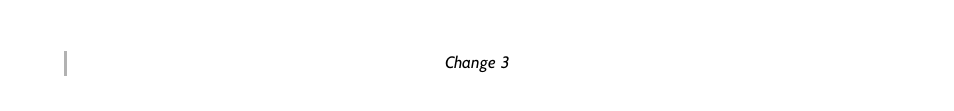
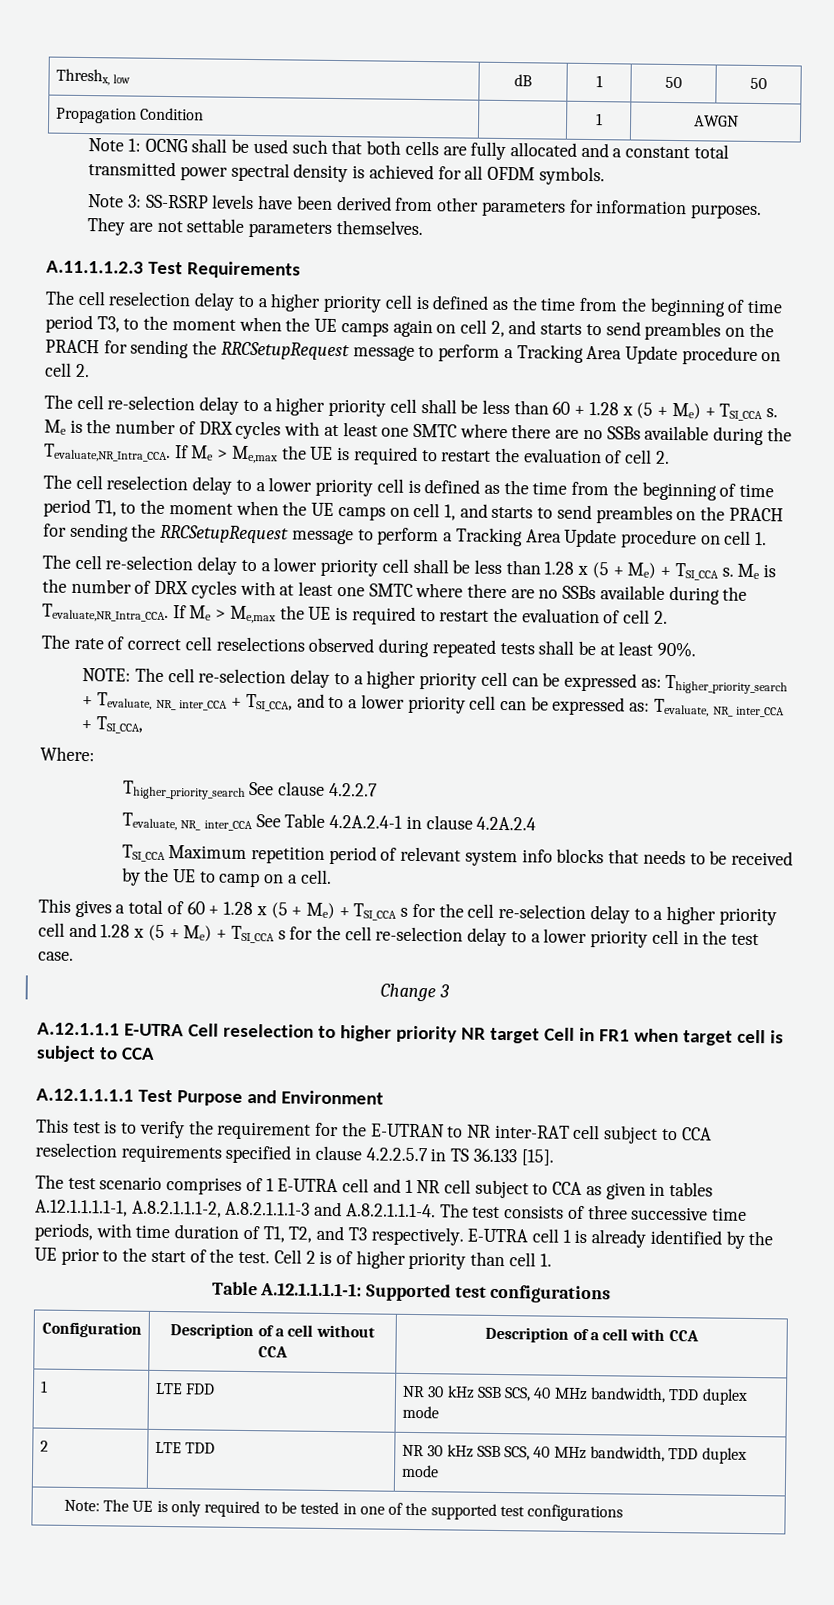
+ Threshx, low | dB | 1 | 50 | 50
+ Propagation Condition | | 1 | AWGN
+ Note 1: OCNG shall be used such that both cells are fully allocated and a constant total transmitted power spectral density is achieved for all OFDM symbols.
+ Note 3: SS-RSRP levels have been derived from other parameters for information purposes. They are not settable parameters themselves.
+ A.11.1.1.2.3 Test Requirements
+ The cell reselection delay to a higher priority cell is defined as the time from the beginning of time period T3, to the moment when the UE camps again on cell 2, and starts to send preambles on the PRACH for sending the RRCSetupRequest message to perform a Tracking Area Update procedure on cell 2.
+ The cell re-selection delay to a higher priority cell shall be less than 60 + 1.28 x (5 + Me) + TSI_CCA s. Me is the number of DRX cycles with at least one SMTC where there are no SSBs available during the Tevaluate,NR_Intra_CCA. If Me > Me,max the UE is required to restart the evaluation of cell 2.
+ The cell reselection delay to a lower priority cell is defined as the time from the beginning of time period T1, to the moment when the UE camps on cell 1, and starts to send preambles on the PRACH for sending the RRCSetupRequest message to perform a Tracking Area Update procedure on cell 1.
+ The cell re-selection delay to a lower priority cell shall be less than 1.28 x (5 + Me) + TSI_CCA s. Me is the number of DRX cycles with at least one SMTC where there are no SSBs available during the Tevaluate,NR_Intra_CCA. If Me > Me,max the UE is required to restart the evaluation of cell 2.
+ The rate of correct cell reselections observed during repeated tests shall be at least 90%.
+ NOTE: The cell re-selection delay to a higher priority cell can be expressed as: Thigher_priority_search + Tevaluate, NR_ inter_CCA + TSI_CCA, and to a lower priority cell can be expressed as: Tevaluate, NR_ inter_CCA + TSI_CCA,
+ Where:
+ Thigher_priority_search See clause 4.2.2.7
+ Tevaluate, NR_ inter_CCA See Table 4.2A.2.4-1 in clause 4.2A.2.4
+ TSI_CCA Maximum repetition period of relevant system info blocks that needs to be received by the UE to camp on a cell.
+ This gives a total of 60 + 1.28 x (5 + Me) + TSI_CCA s for the cell re-selection delay to a higher priority cell and 1.28 x (5 + Me) + TSI_CCA s for the cell re-selection delay to a lower priority cell in the test case.
  Change 3
+ A.12.1.1.1 E-UTRA Cell reselection to higher priority NR target Cell in FR1 when target cell is subject to CCA
+ A.12.1.1.1.1 Test Purpose and Environment
+ This test is to verify the requirement for the E-UTRAN to NR inter-RAT cell subject to CCA reselection requirements specified in clause 4.2.2.5.7 in TS 36.133 [15].
+ The test scenario comprises of 1 E-UTRA cell and 1 NR cell subject to CCA as given in tables A.12.1.1.1.1-1, A.8.2.1.1.1-2, A.8.2.1.1.1-3 and A.8.2.1.1.1-4. The test consists of three successive time periods, with time duration of T1, T2, and T3 respectively. E-UTRA cell 1 is already identified by the UE prior to the start of the test. Cell 2 is of higher priority than cell 1.
+ Table A.12.1.1.1.1-1: Supported test configurations
+ Configuration | Description of a cell without CCA | Description of a cell with CCA
+ 1 | LTE FDD | NR 30 kHz SSB SCS, 40 MHz bandwidth, TDD duplex mode
+ 2 | LTE TDD | NR 30 kHz SSB SCS, 40 MHz bandwidth, TDD duplex mode
+ Note: The UE is only required to be tested in one of the supported test configurations

